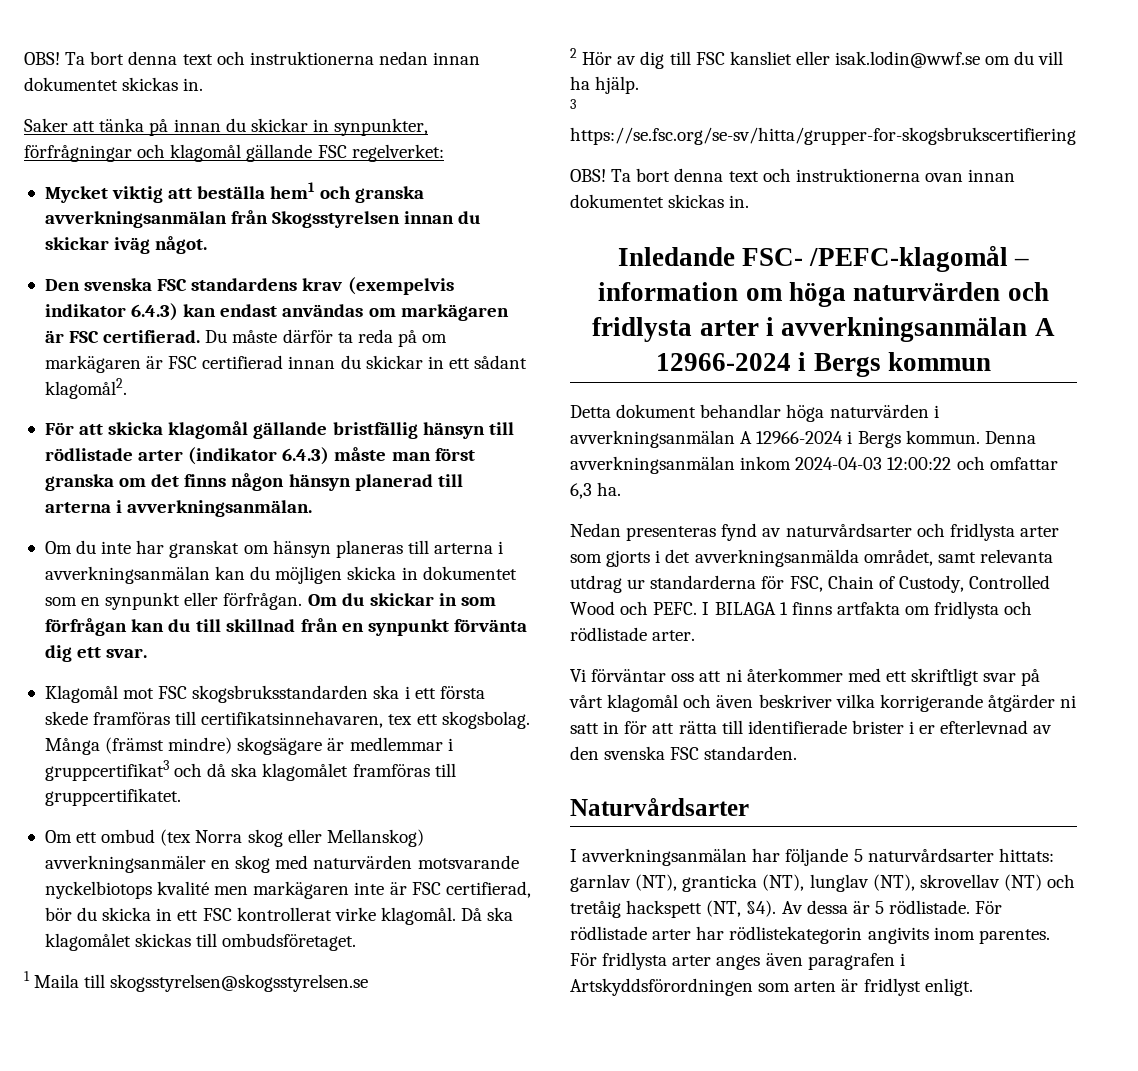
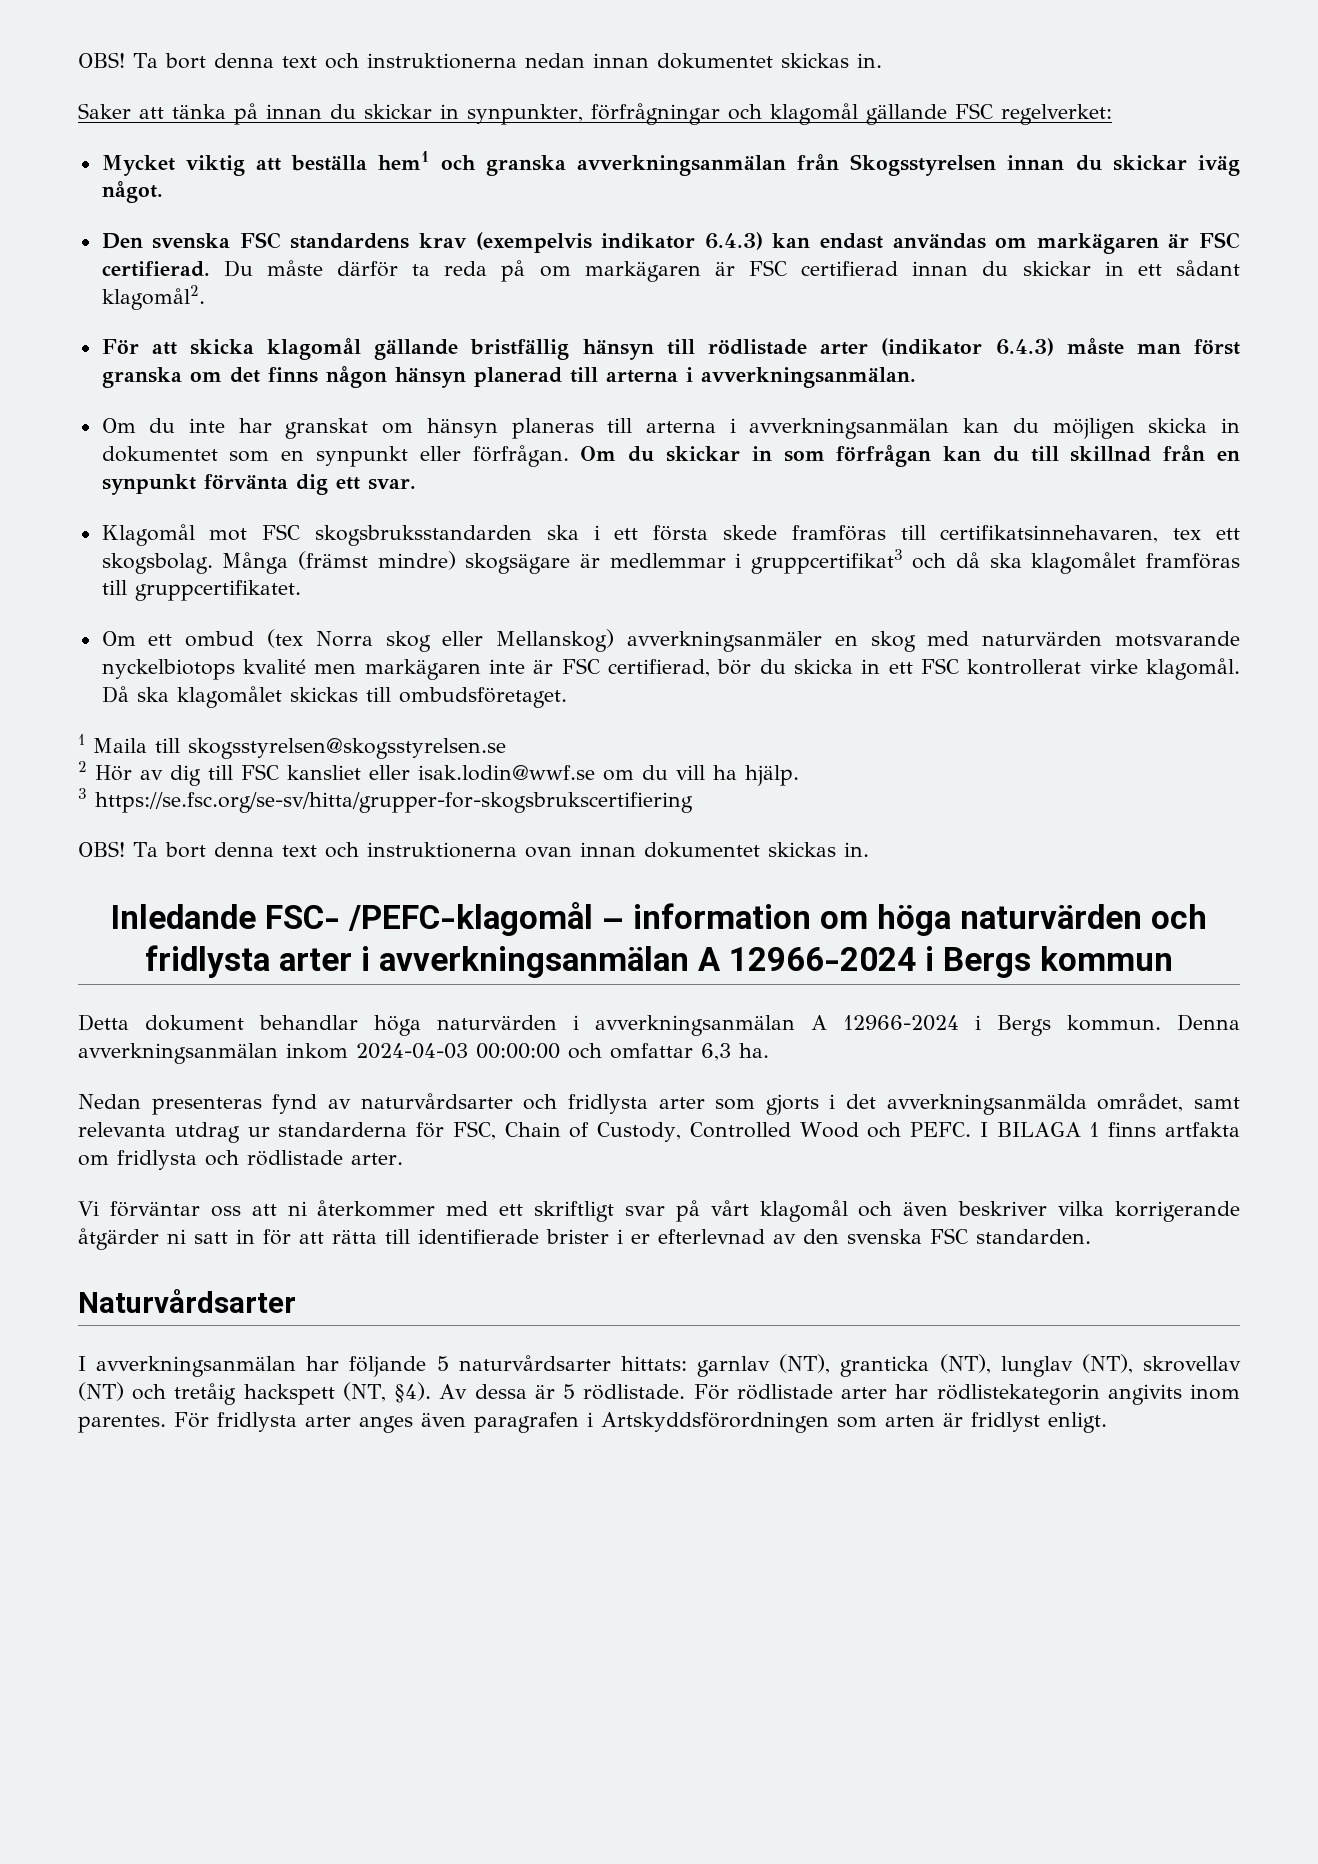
- Denna avverkningsanmälan inkom 2024-04-03 12:00:22 och omfattar 6,3 ha.
+ Denna avverkningsanmälan inkom 2024-04-03 00:00:00 och omfattar 6,3 ha.

